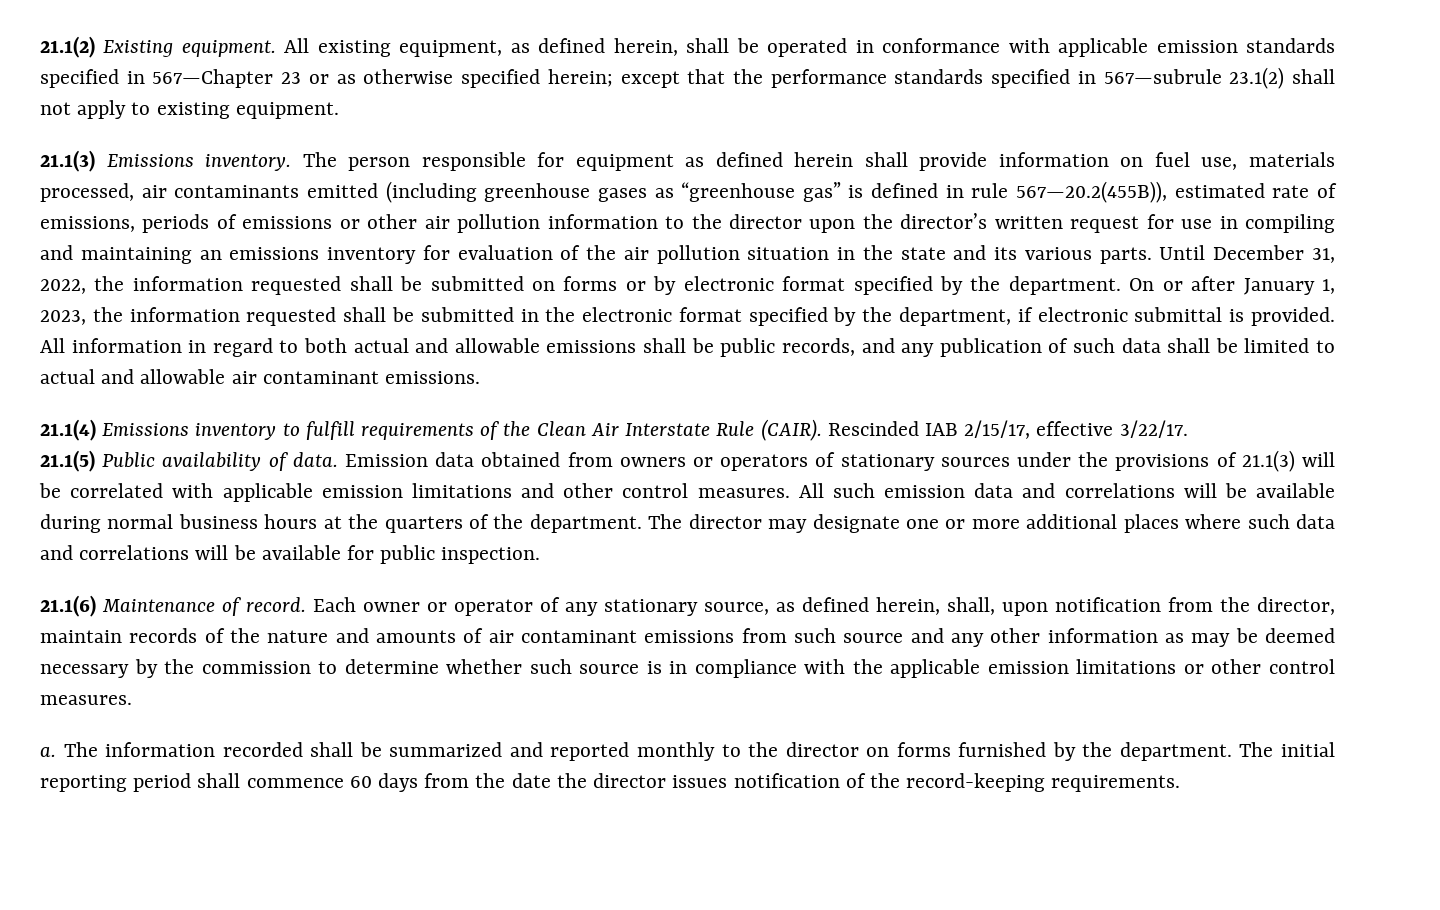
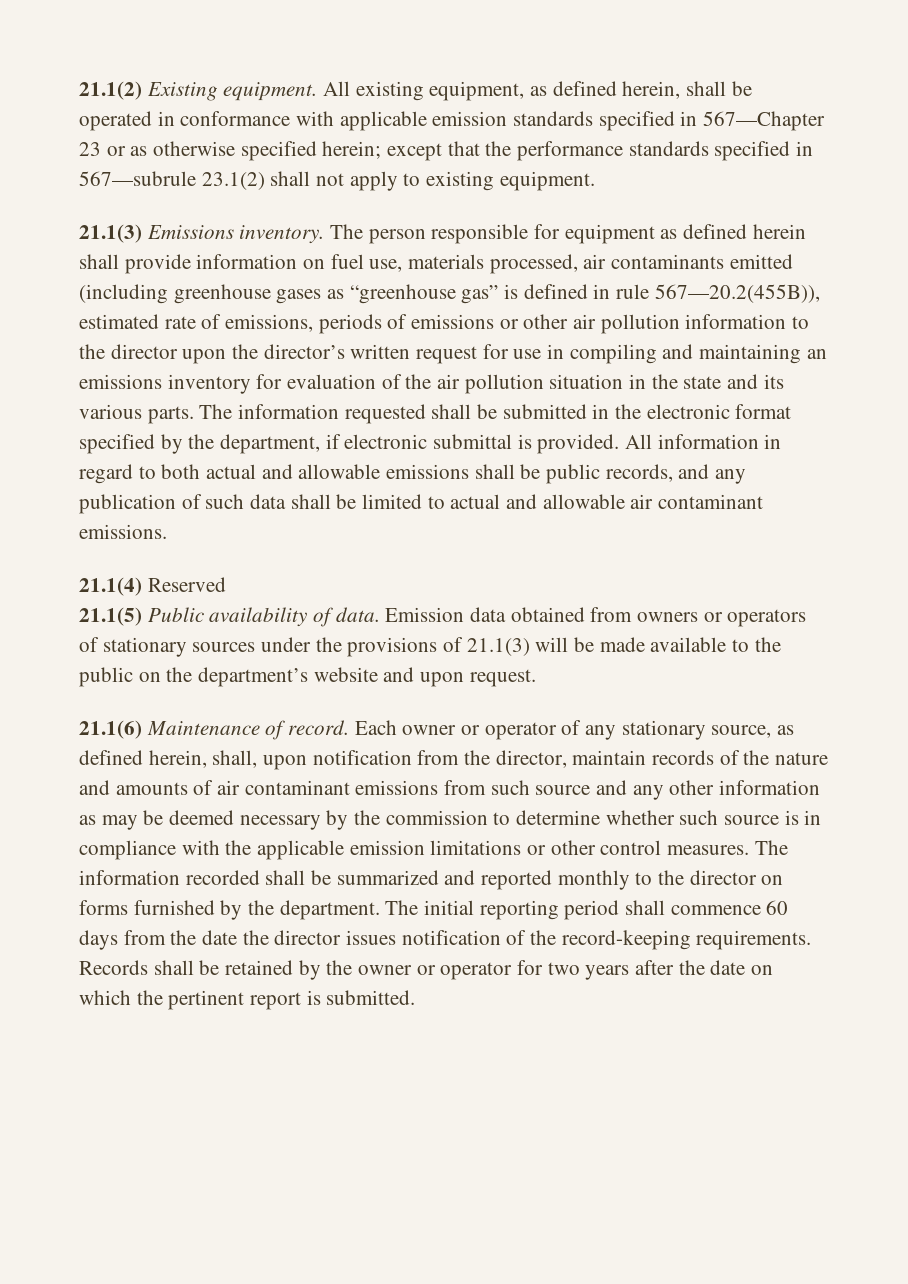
- Until December 31, 2022, the information requested shall be submitted on forms or by electronic format specified by the department. On or after January 1, 2023, the information requested shall be submitted in the electronic format specified by the department, if electronic submittal is provided.
+ The information requested shall be submitted in the electronic format specified by the department, if electronic submittal is provided.
- 21.1(4) Emissions inventory to fulfill requirements of the Clean Air Interstate Rule (CAIR). Rescinded IAB 2/15/17, effective 3/22/17.
+ 21.1(4) Reserved
- Emission data obtained from owners or operators of stationary sources under the provisions of 21.1(3) will be correlated with applicable emission limitations and other control measures. All such emission data and correlations will be available during normal business hours at the quarters of the department. The director may designate one or more additional places where such data and correlations will be available for public inspection.
+ Emission data obtained from owners or operators of stationary sources under the provisions of 21.1(3) will be made available to the public on the department’s website and upon request.
- Each owner or operator of any stationary source, as defined herein, shall, upon notification from the director, maintain records of the nature and amounts of air contaminant emissions from such source and any other information as may be deemed necessary by the commission to determine whether such source is in compliance with the applicable emission limitations or other control measures.
- a. The information recorded shall be summarized and reported monthly to the director on forms furnished by the department.
+ Each owner or operator of any stationary source, as defined herein, shall, upon notification from the director, maintain records of the nature and amounts of air contaminant emissions from such source and any other information as may be deemed necessary by the commission to determine whether such source is in compliance with the applicable emission limitations or other control measures. The information recorded shall be summarized and reported monthly to the director on forms furnished by the department.
+ Records shall be retained by the owner or operator for two years after the date on which the pertinent report is submitted.

